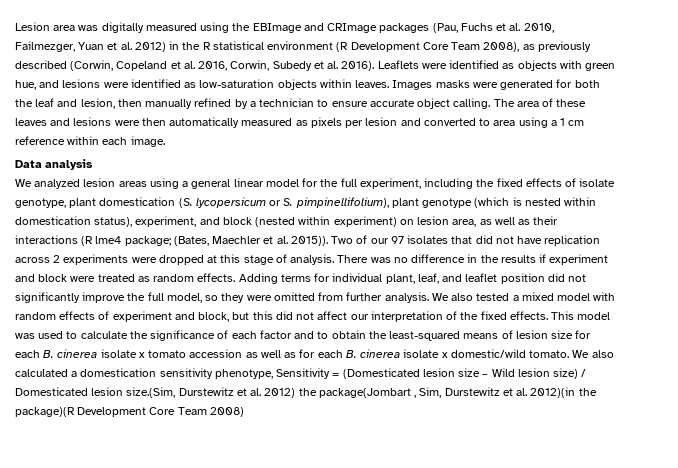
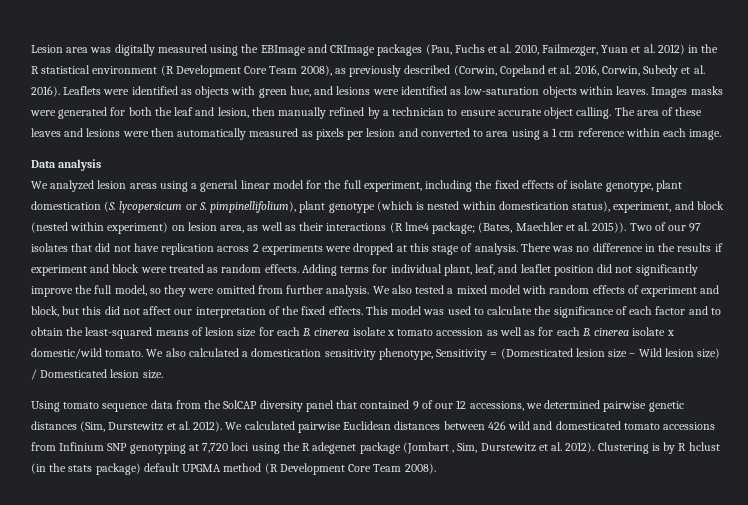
- We also calculated a domestication sensitivity phenotype, Sensitivity = (Domesticated lesion size – Wild lesion size) / Domesticated lesion size.(Sim, Durstewitz et al. 2012) the package(Jombart , Sim, Durstewitz et al. 2012)(in the package)(R Development Core Team 2008)
+ We also calculated a domestication sensitivity phenotype, Sensitivity = (Domesticated lesion size – Wild lesion size) / Domesticated lesion size.
+ Using tomato sequence data from the SolCAP diversity panel that contained 9 of our 12 accessions, we determined pairwise genetic distances (Sim, Durstewitz et al. 2012). We calculated pairwise Euclidean distances between 426 wild and domesticated tomato accessions from Infinium SNP genotyping at 7,720 loci using the R adegenet package (Jombart , Sim, Durstewitz et al. 2012). Clustering is by R hclust (in the stats package) default UPGMA method (R Development Core Team 2008).

